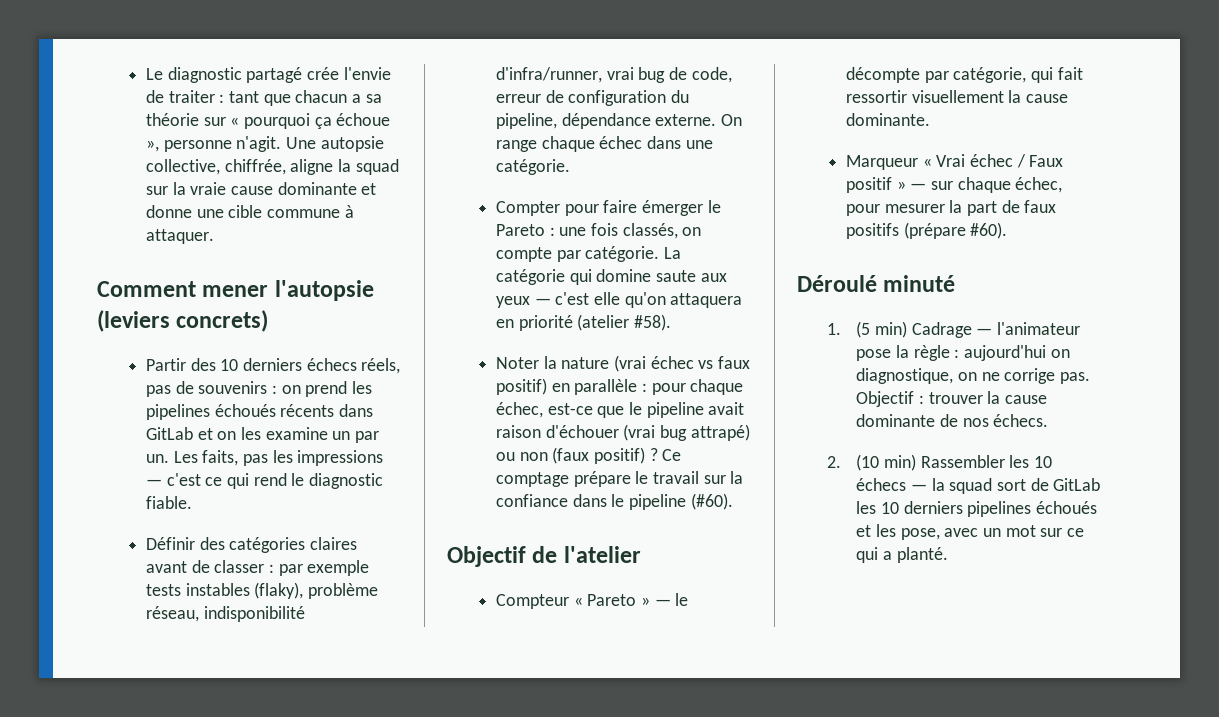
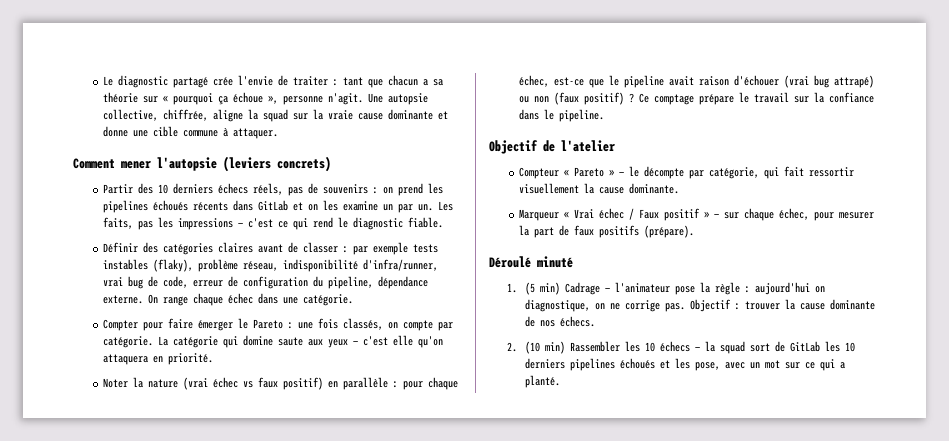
- La catégorie qui domine saute aux yeux — c'est elle qu'on attaquera en priorité (atelier #58).
+ La catégorie qui domine saute aux yeux — c'est elle qu'on attaquera en priorité.
- Ce comptage prépare le travail sur la confiance dans le pipeline (#60).
+ Ce comptage prépare le travail sur la confiance dans le pipeline.
- Marqueur « Vrai échec / Faux positif » — sur chaque échec, pour mesurer la part de faux positifs (prépare #60).
+ Marqueur « Vrai échec / Faux positif » — sur chaque échec, pour mesurer la part de faux positifs (prépare).

